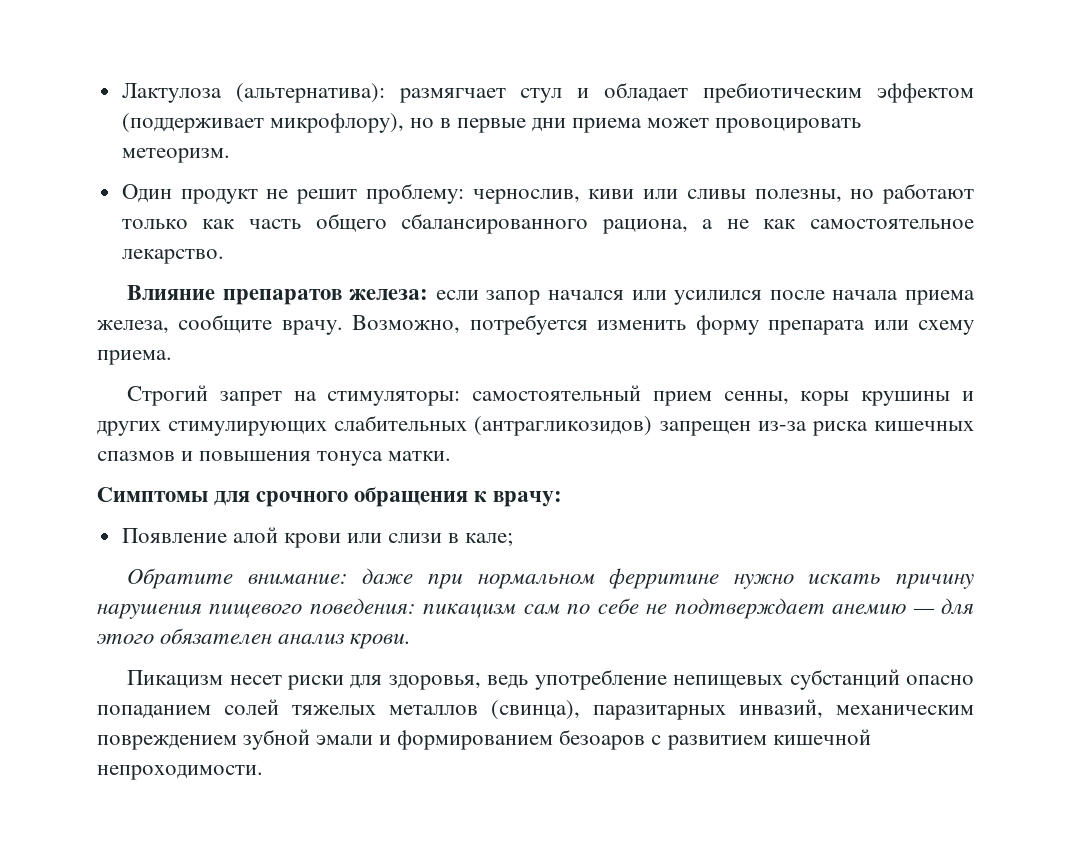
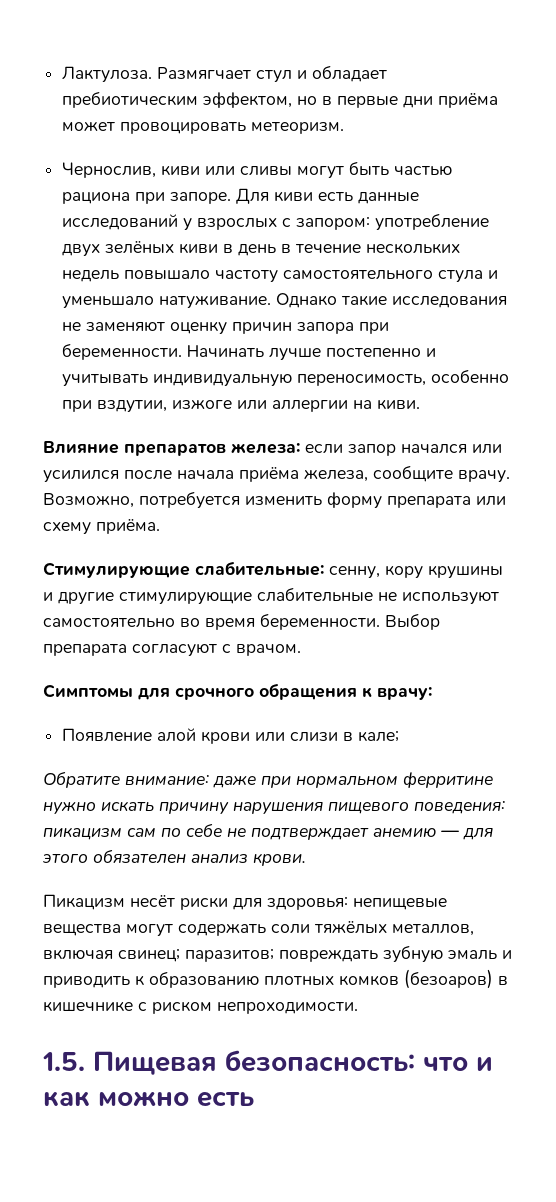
- Лактулоза (альтернатива): размягчает стул и обладает пребиотическим эффектом (поддерживает микрофлору), но в первые дни приема может провоцировать метеоризм.
+ Лактулоза. Размягчает стул и обладает пребиотическим эффектом, но в первые дни приёма может провоцировать метеоризм.
- Один продукт не решит проблему: чернослив, киви или сливы полезны, но работают только как часть общего сбалансированного рациона, а не как самостоятельное лекарство.
+ Чернослив, киви или сливы могут быть частью рациона при запоре. Для киви есть данные исследований у взрослых с запором: употребление двух зелёных киви в день в течение нескольких недель повышало частоту самостоятельного стула и уменьшало натуживание. Однако такие исследования не заменяют оценку причин запора при беременности. Начинать лучше постепенно и учитывать индивидуальную переносимость, особенно при вздутии, изжоге или аллергии на киви.
- Влияние препаратов железа: если запор начался или усилился после начала приема железа, сообщите врачу.
+ Влияние препаратов железа: если запор начался или усилился после начала приёма железа, сообщите врачу.
- Возможно, потребуется изменить форму препарата или схему приема.
- Строгий запрет на стимуляторы: самостоятельный прием сенны, коры крушины и других стимулирующих слабительных (антрагликозидов) запрещен из-за риска кишечных спазмов и повышения тонуса матки.
+ Возможно, потребуется изменить форму препарата или схему приёма.
+ Стимулирующие слабительные: сенну, кору крушины и другие стимулирующие слабительные не используют самостоятельно во время беременности. Выбор препарата согласуют с врачом.
- Пикацизм несет риски для здоровья, ведь употребление непищевых субстанций опасно попаданием солей тяжелых металлов (свинца), паразитарных инвазий, механическим повреждением зубной эмали и формированием безоаров с развитием кишечной непроходимости.
+ Пикацизм несёт риски для здоровья: непищевые вещества могут содержать соли тяжёлых металлов, включая свинец; паразитов; повреждать зубную эмаль и приводить к образованию плотных комков (безоаров) в кишечнике с риском непроходимости.
+ 1.5. Пищевая безопасность: что и как можно есть

